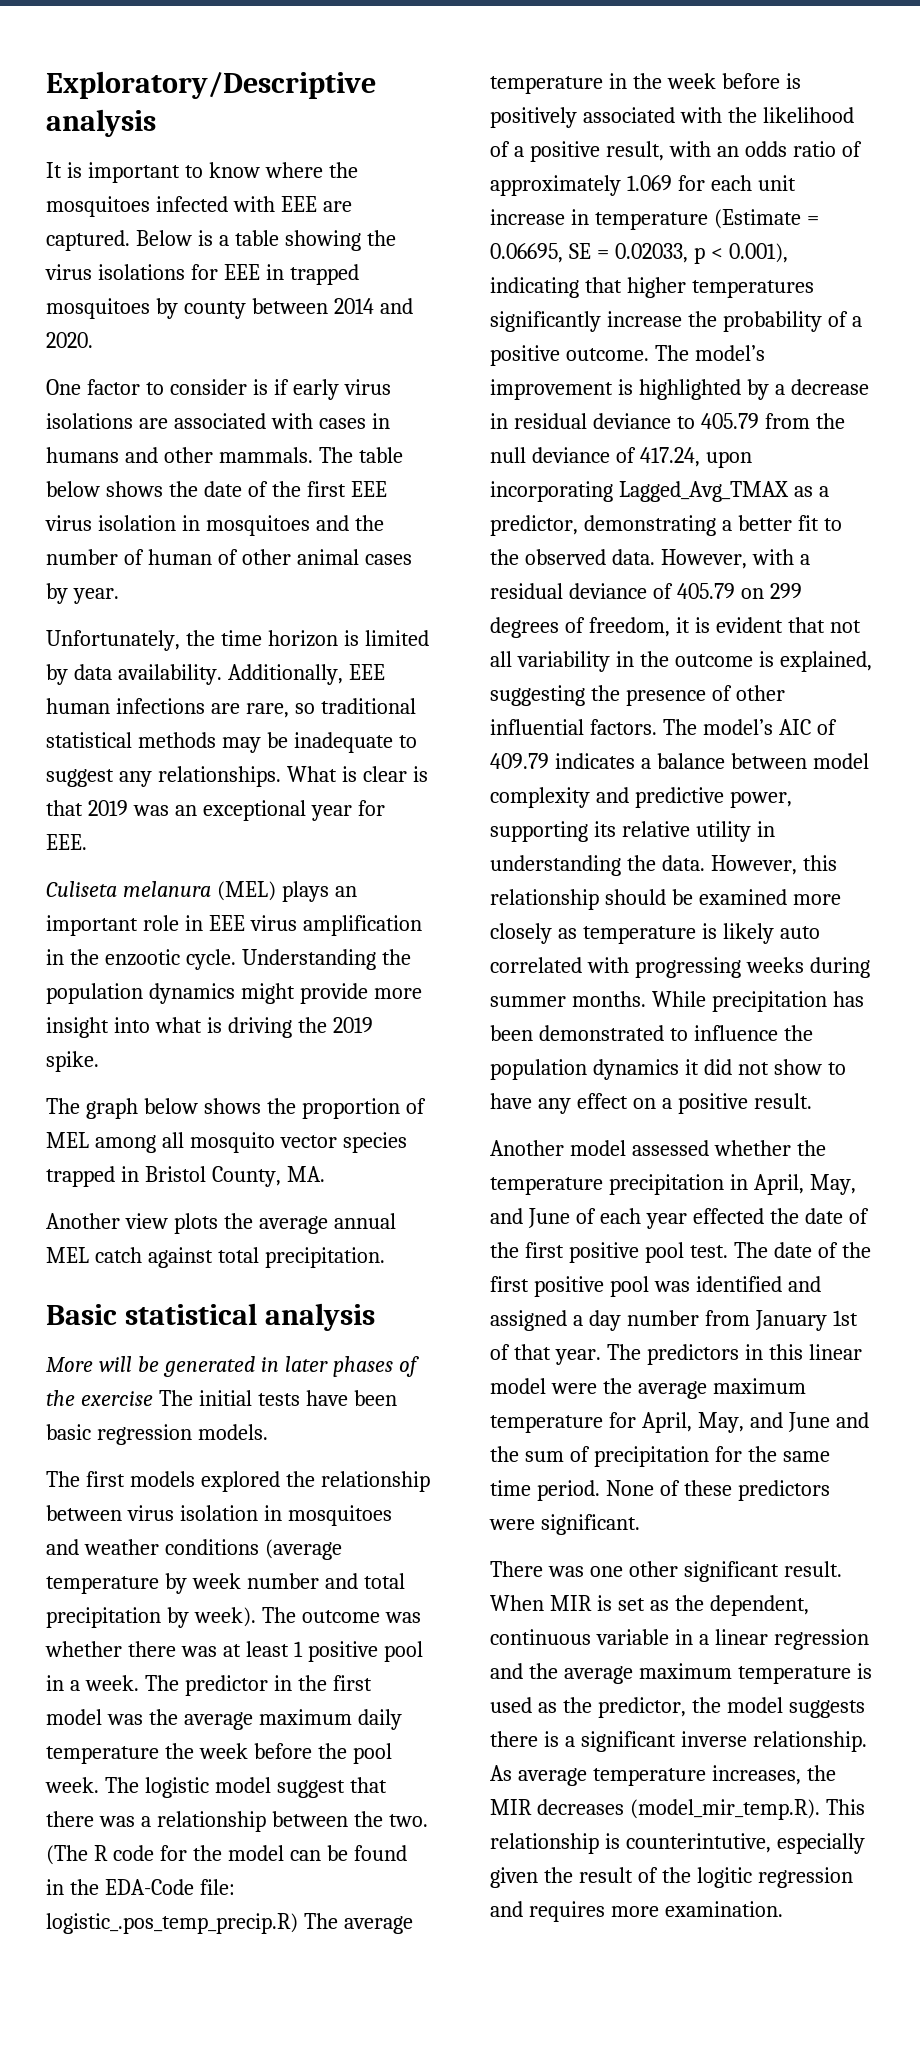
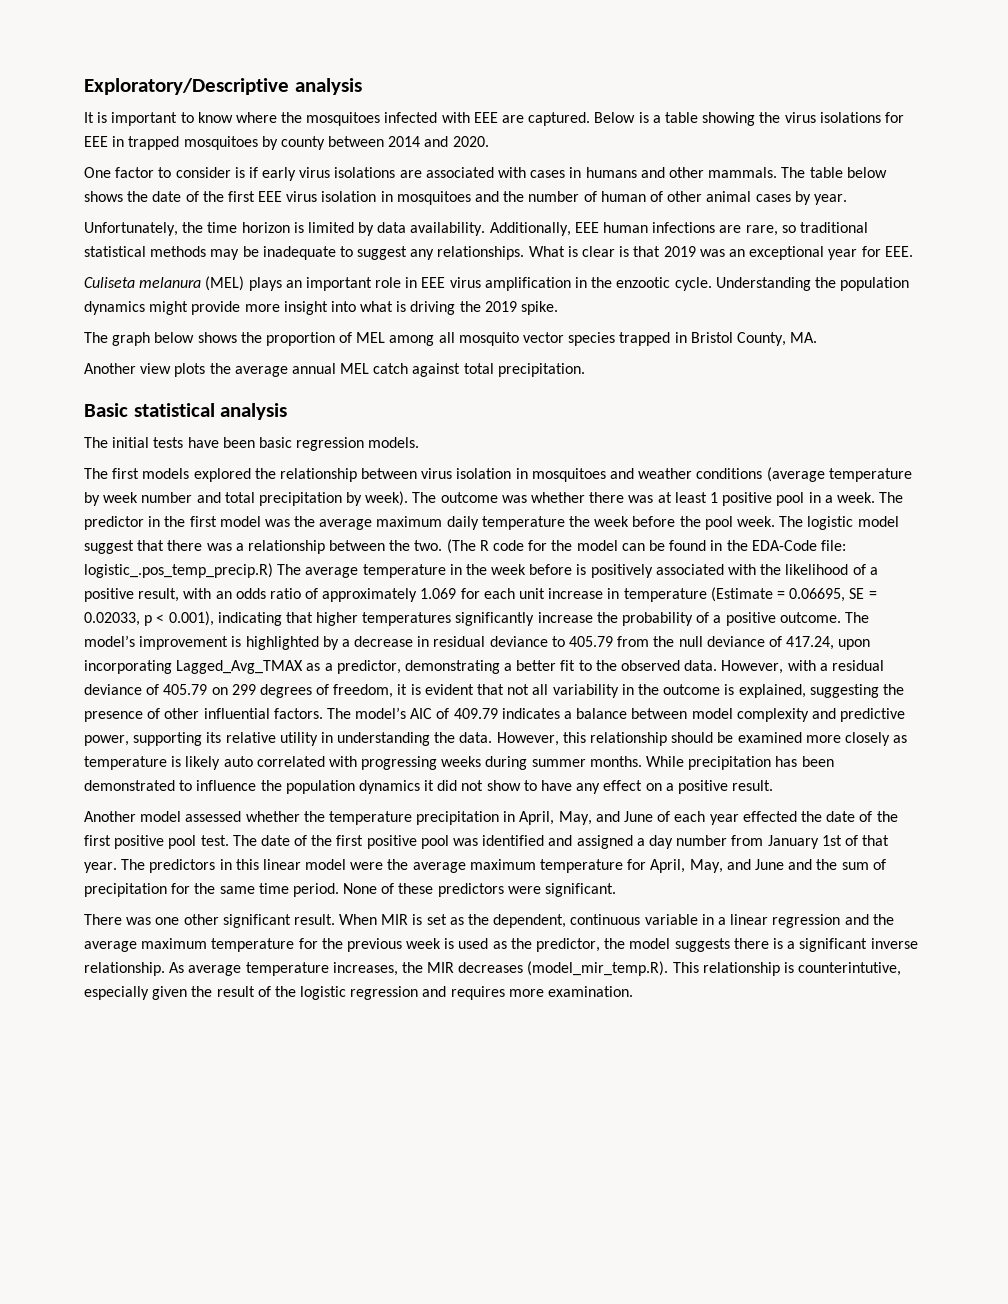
- More will be generated in later phases of the exercise The initial tests have been basic regression models.
+ The initial tests have been basic regression models.
- When MIR is set as the dependent, continuous variable in a linear regression and the average maximum temperature is used as the predictor, the model suggests there is a significant inverse relationship.
+ When MIR is set as the dependent, continuous variable in a linear regression and the average maximum temperature for the previous week is used as the predictor, the model suggests there is a significant inverse relationship.
- As average temperature increases, the MIR decreases (model_mir_temp.R). This relationship is counterintutive, especially given the result of the logitic regression and requires more examination.
+ As average temperature increases, the MIR decreases (model_mir_temp.R). This relationship is counterintutive, especially given the result of the logistic regression and requires more examination.

